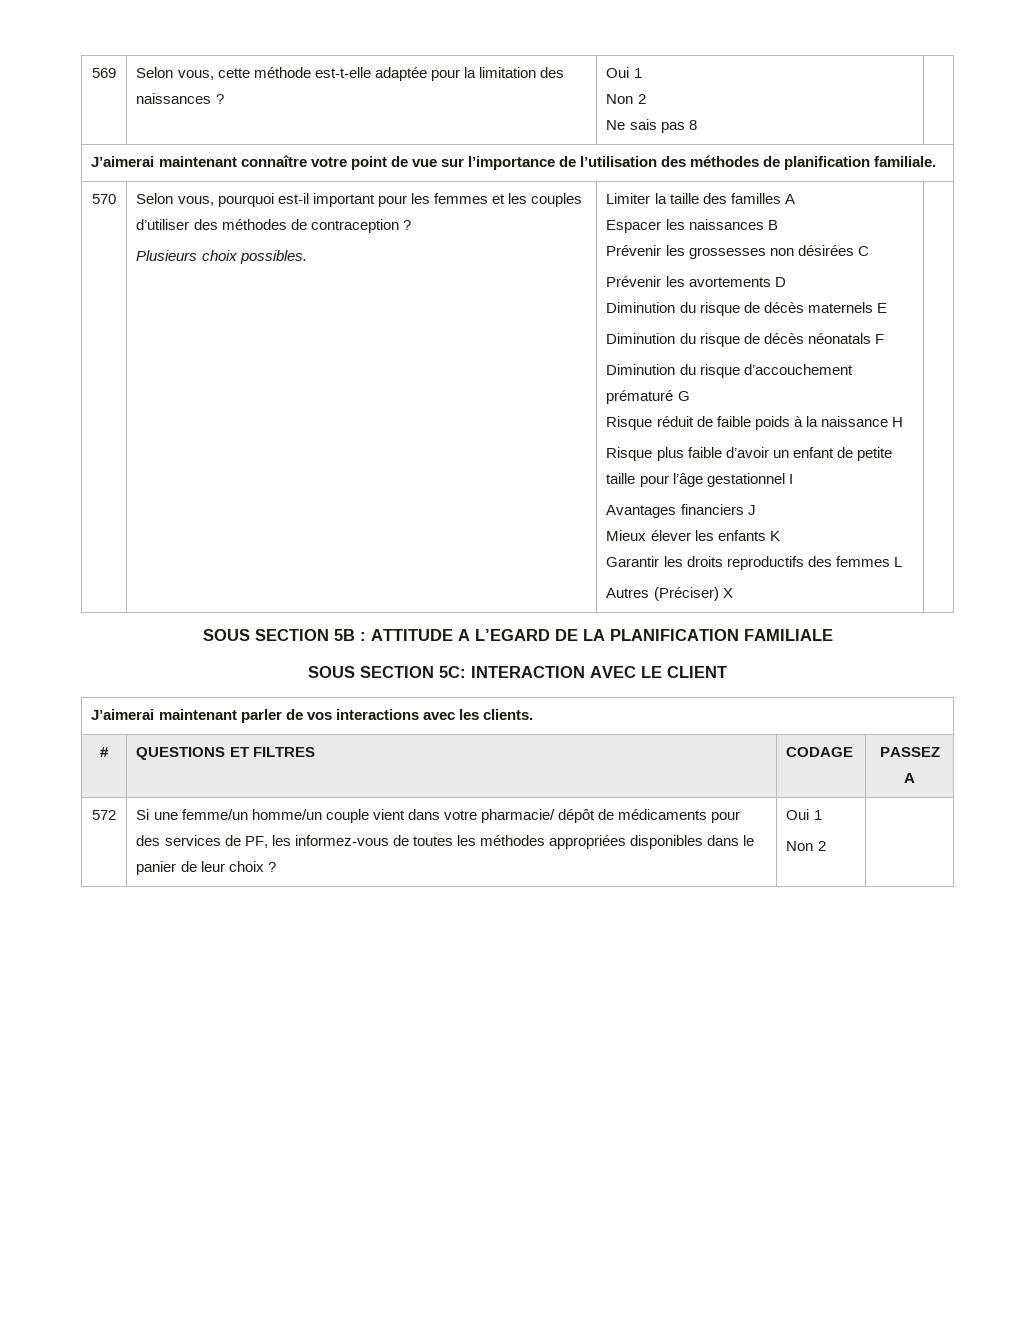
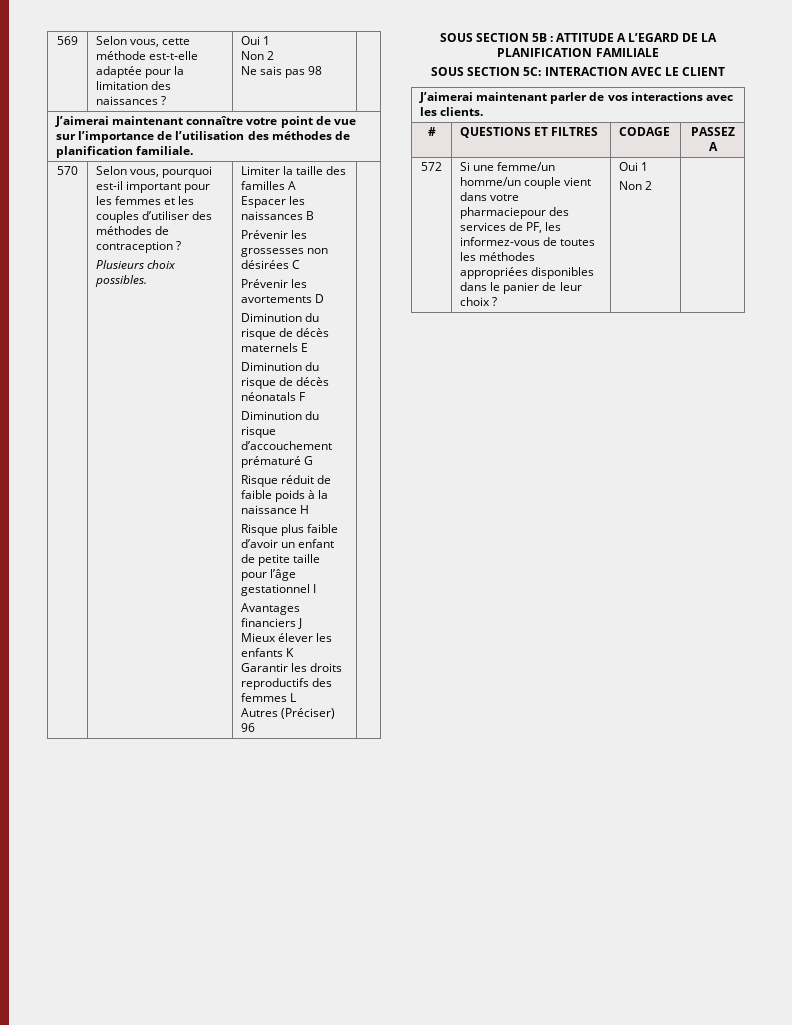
  569 | Selon vous, cette méthode est-t-elle adaptée pour la limitation des naissances ? | Oui 1
  Non 2
- Ne sais pas 8 |
+ Ne sais pas 98 |
- Autres (Préciser) X
+ Autres (Préciser) 96
- 572 | Si une femme/un homme/un couple vient dans votre pharmacie/ dépôt de médicaments pour des services de PF, les informez-vous de toutes les méthodes appropriées disponibles dans le panier de leur choix ? | Oui 1
+ 572 | Si une femme/un homme/un couple vient dans votre pharmaciepour des services de PF, les informez-vous de toutes les méthodes appropriées disponibles dans le panier de leur choix ? | Oui 1

